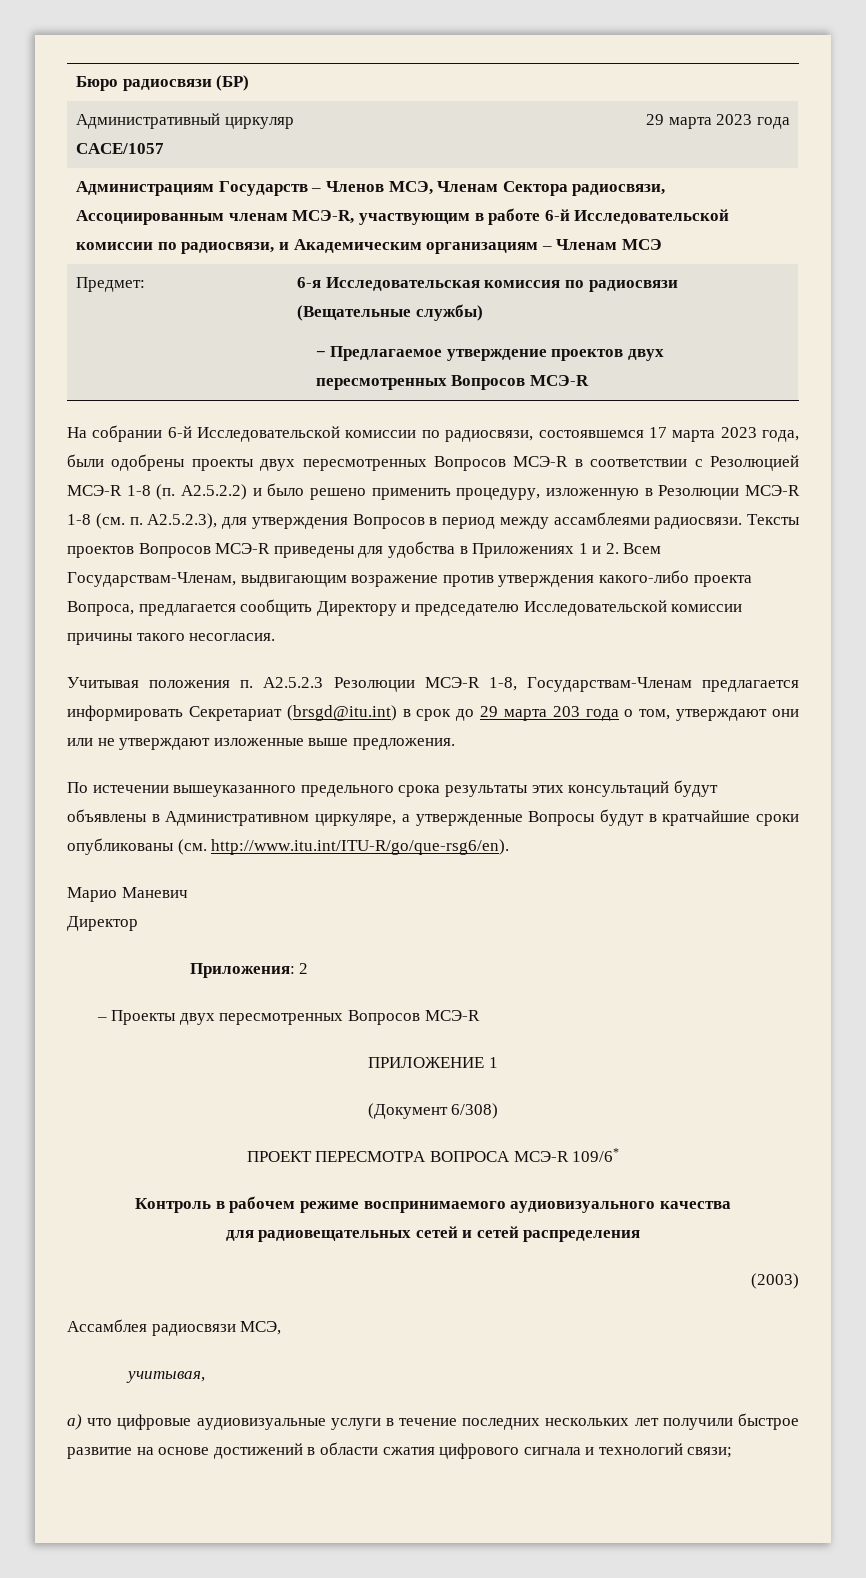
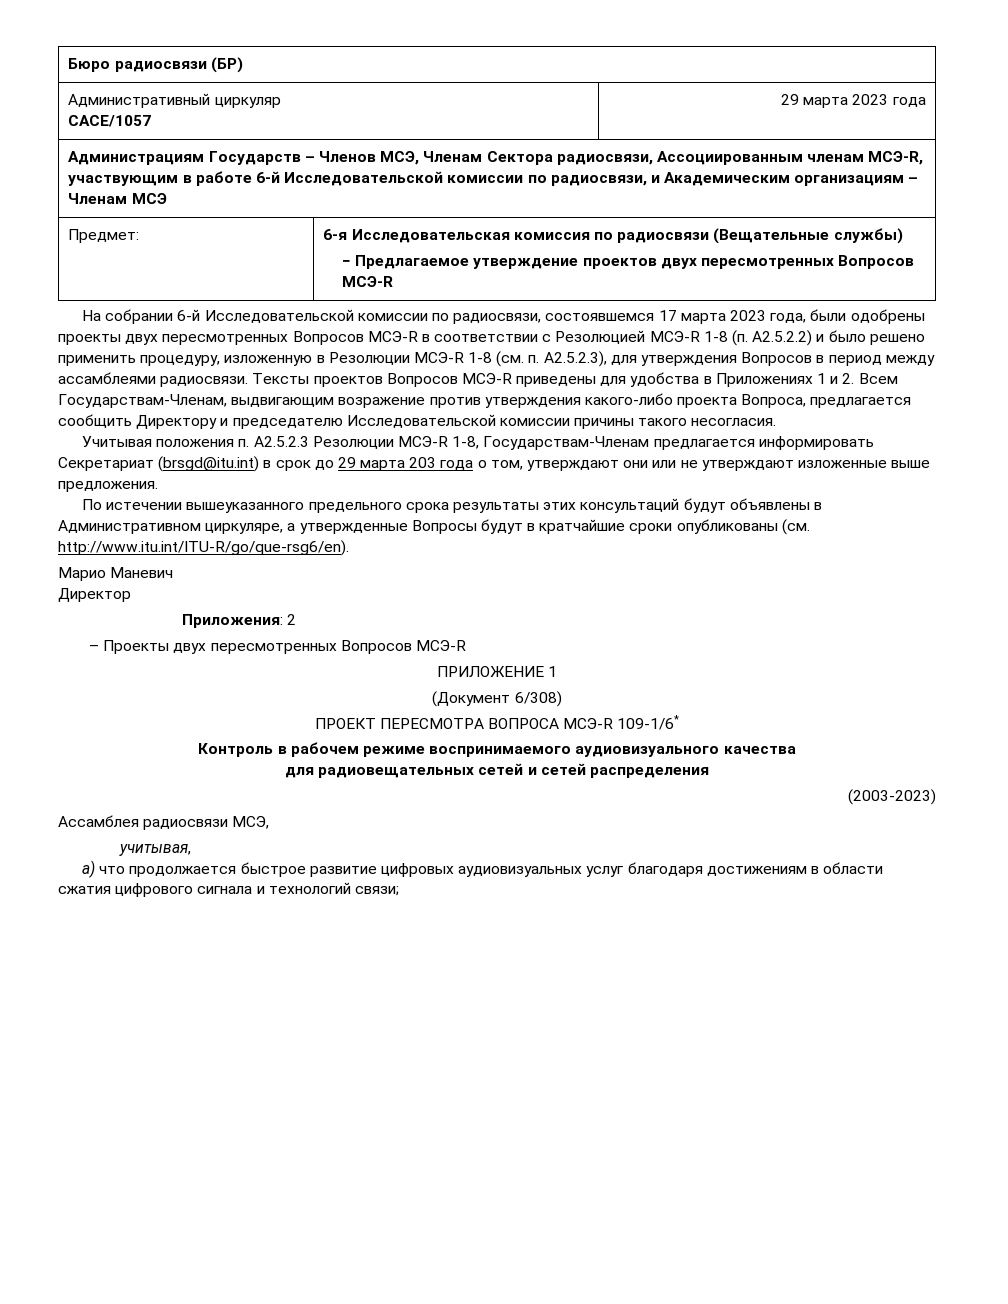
- ПРОЕКТ ПЕРЕСМОТРА ВОПРОСА МСЭ-R 109/6*
+ ПРОЕКТ ПЕРЕСМОТРА ВОПРОСА МСЭ-R 109-1/6*
- (2003)
+ (2003-2023)
- a) что цифровые аудиовизуальные услуги в течение последних нескольких лет получили быстрое развитие на основе достижений в области сжатия цифрового сигнала и технологий связи;
+ a) что продолжается быстрое развитие цифровых аудиовизуальных услуг благодаря достижениям в области сжатия цифрового сигнала и технологий связи;

